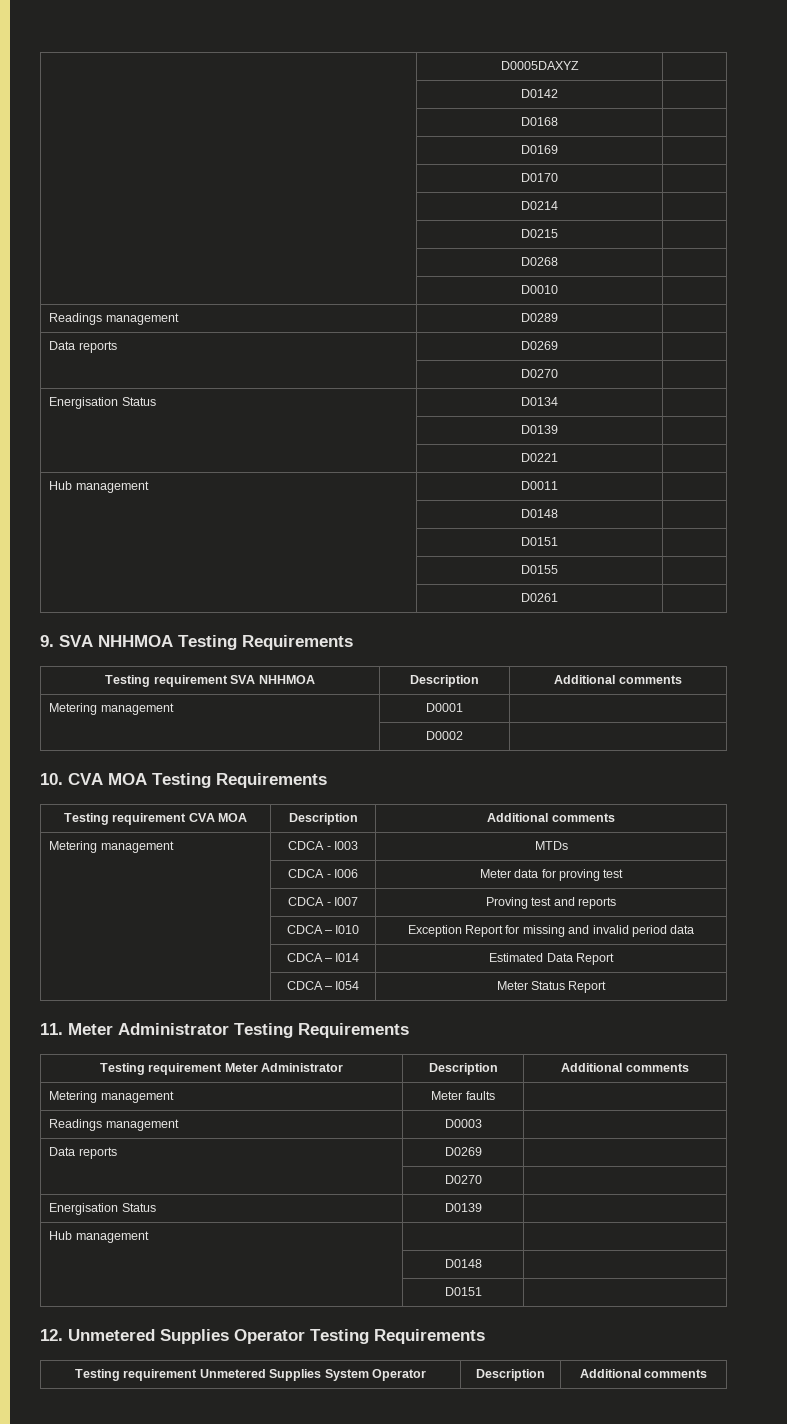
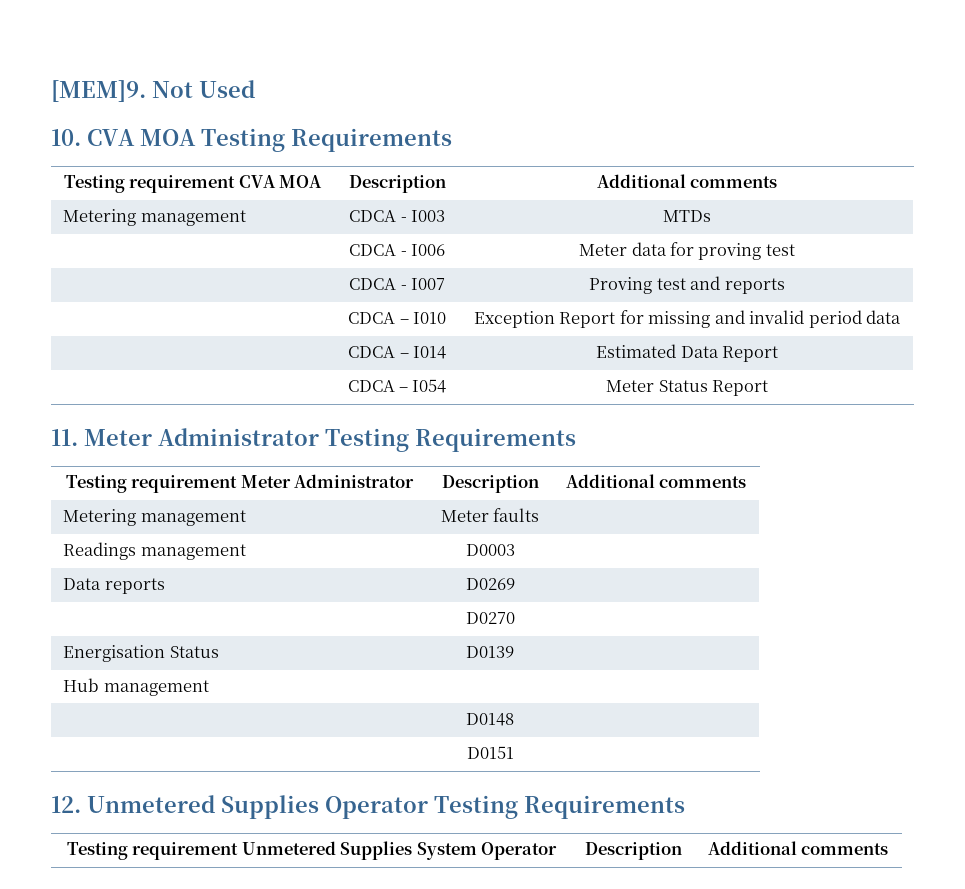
- | D0005DAXYZ |
- | D0142 |
- | D0168 |
- | D0169 |
- | D0170 |
- | D0214 |
- | D0215 |
- | D0268 |
- | D0010 |
- Readings management | D0289 |
- Data reports | D0269 |
- | D0270 |
- Energisation Status | D0134 |
- | D0139 |
- | D0221 |
- Hub management | D0011 |
- | D0148 |
- | D0151 |
- | D0155 |
- | D0261 |
- 9. SVA NHHMOA Testing Requirements
- Testing requirement SVA NHHMOA | Description | Additional comments
- Metering management | D0001 |
- | D0002 |
+ [MEM]9. Not Used

